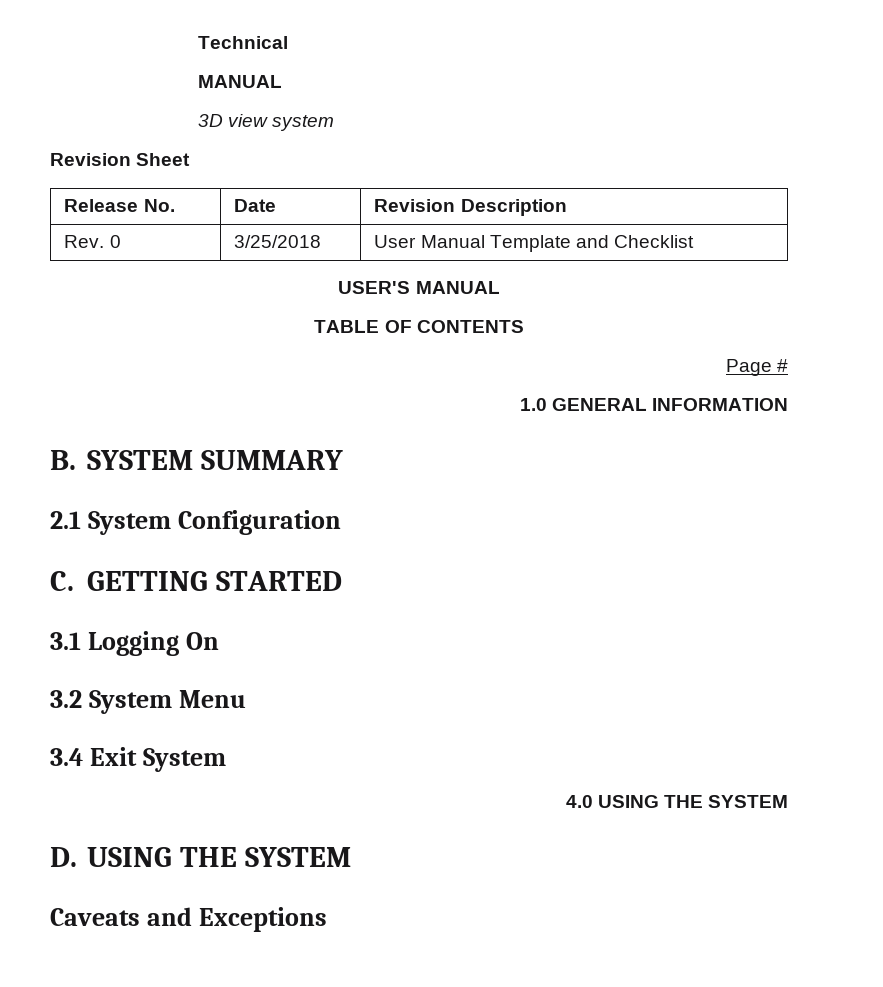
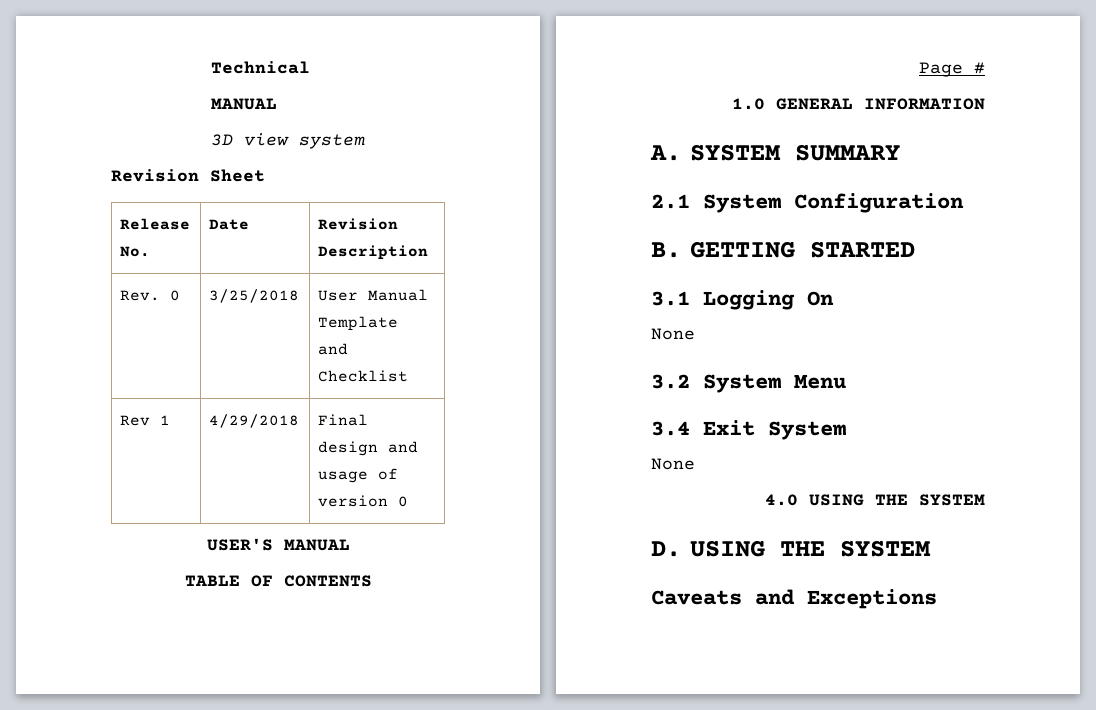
+ Rev 1 | 4/29/2018 | Final design and usage of version 0
- B. SYSTEM SUMMARY
+ A. SYSTEM SUMMARY
- C. GETTING STARTED
+ B. GETTING STARTED
  3.1 Logging On
+ None
  3.4 Exit System
+ None

